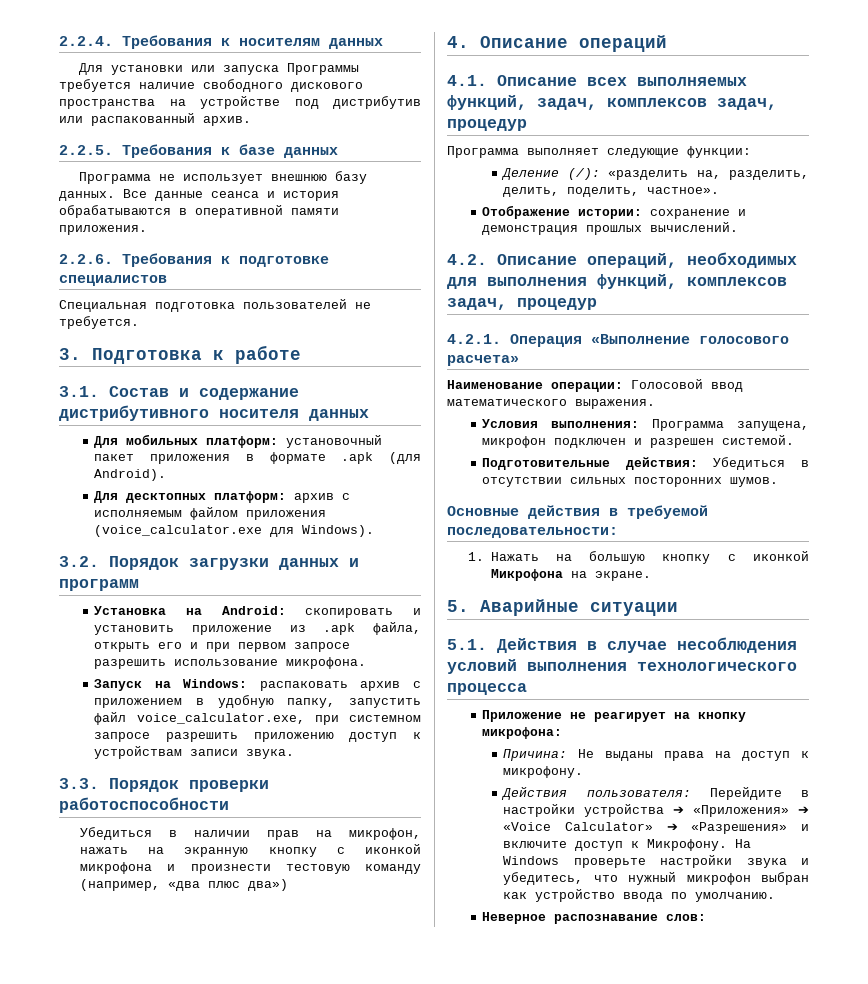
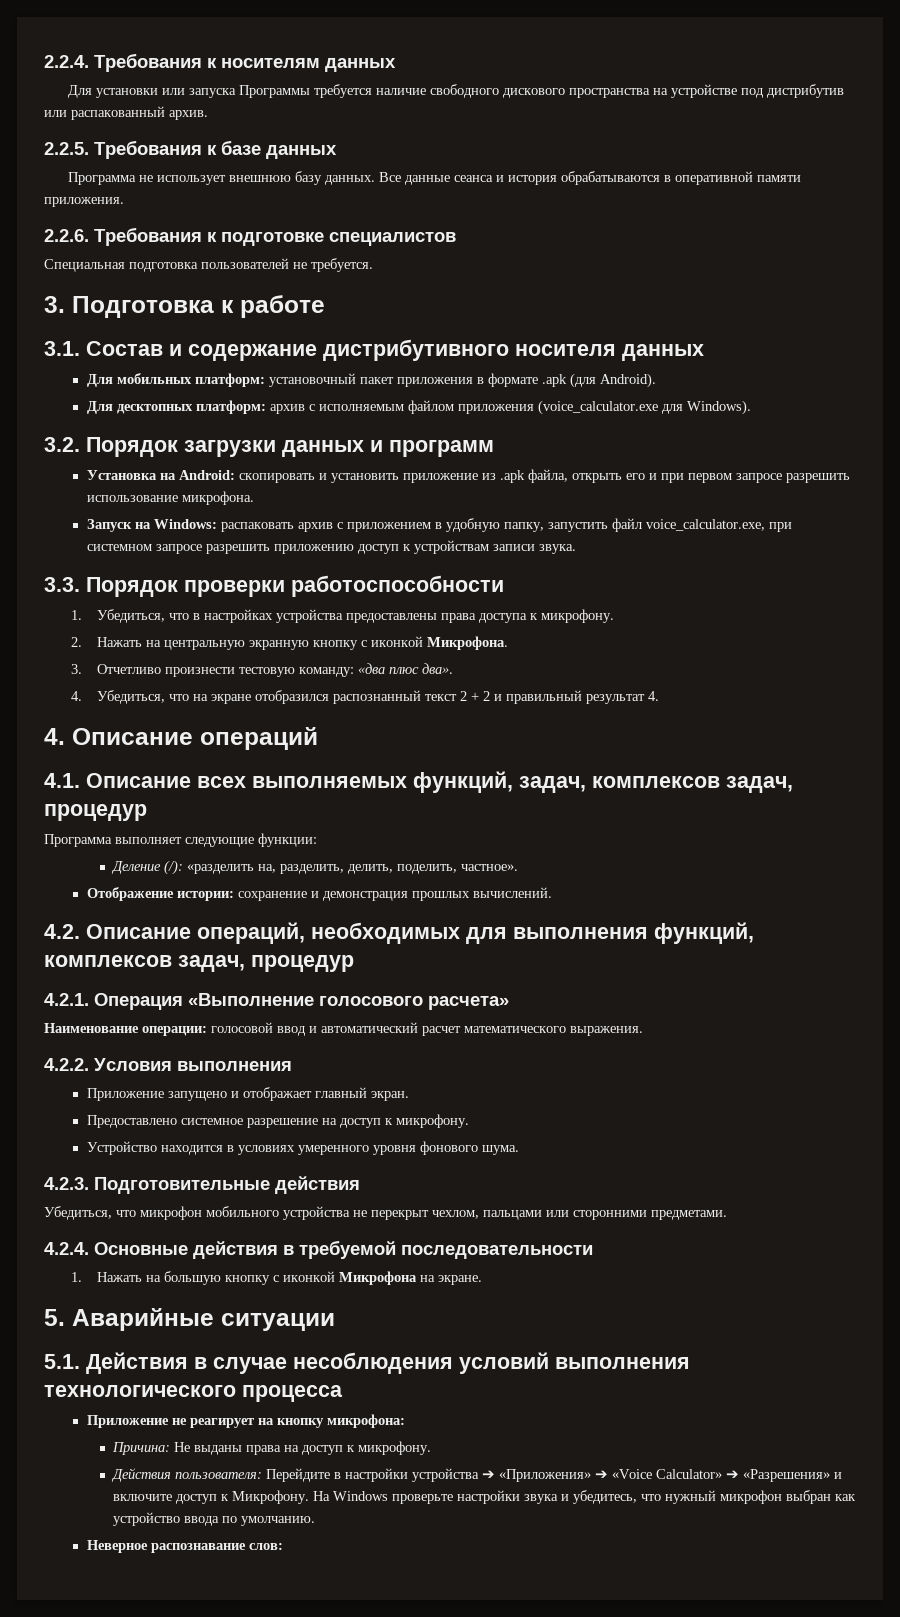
- Убедиться в наличии прав на микрофон, нажать на экранную кнопку с иконкой микрофона и произнести тестовую команду (например, «два плюс два»)
+ 1. Убедиться, что в настройках устройства предоставлены права доступа к микрофону.
+ 2. Нажать на центральную экранную кнопку с иконкой Микрофона.
+ 3. Отчетливо произнести тестовую команду: «два плюс два».
+ 4. Убедиться, что на экране отобразился распознанный текст 2 + 2 и правильный результат 4.
- Наименование операции: Голосовой ввод математического выражения.
- Условия выполнения: Программа запущена, микрофон подключен и разрешен системой.
- Подготовительные действия: Убедиться в отсутствии сильных посторонних шумов.
- Основные действия в требуемой последовательности:
+ Наименование операции: голосовой ввод и автоматический расчет математического выражения.
+ 4.2.2. Условия выполнения
+ Приложение запущено и отображает главный экран.
+ Предоставлено системное разрешение на доступ к микрофону.
+ Устройство находится в условиях умеренного уровня фонового шума.
+ 4.2.3. Подготовительные действия
+ Убедиться, что микрофон мобильного устройства не перекрыт чехлом, пальцами или сторонними предметами.
+ 4.2.4. Основные действия в требуемой последовательности

